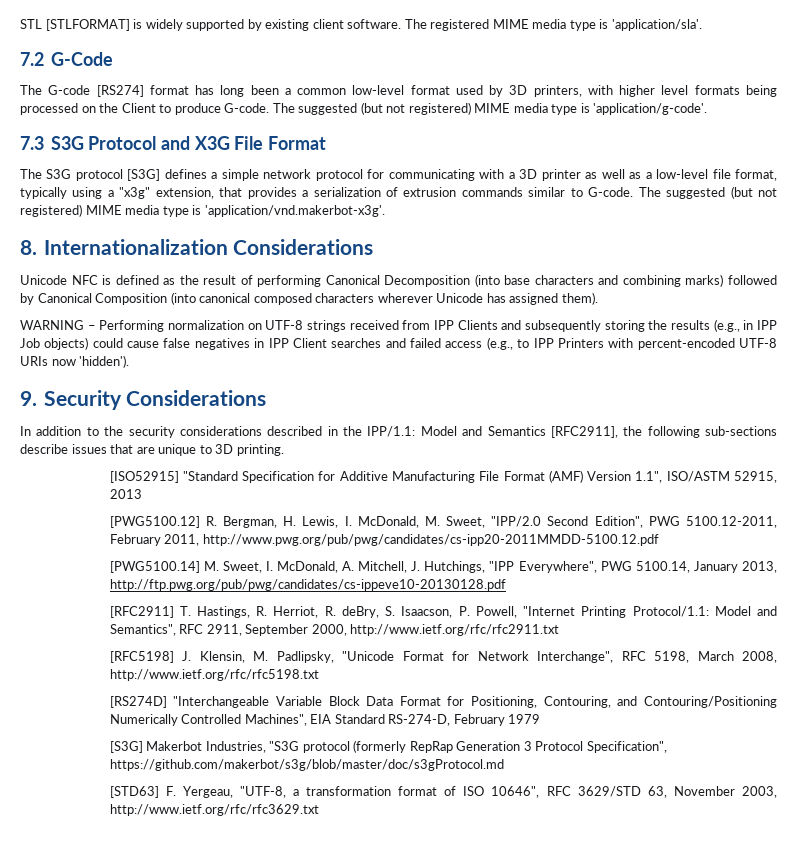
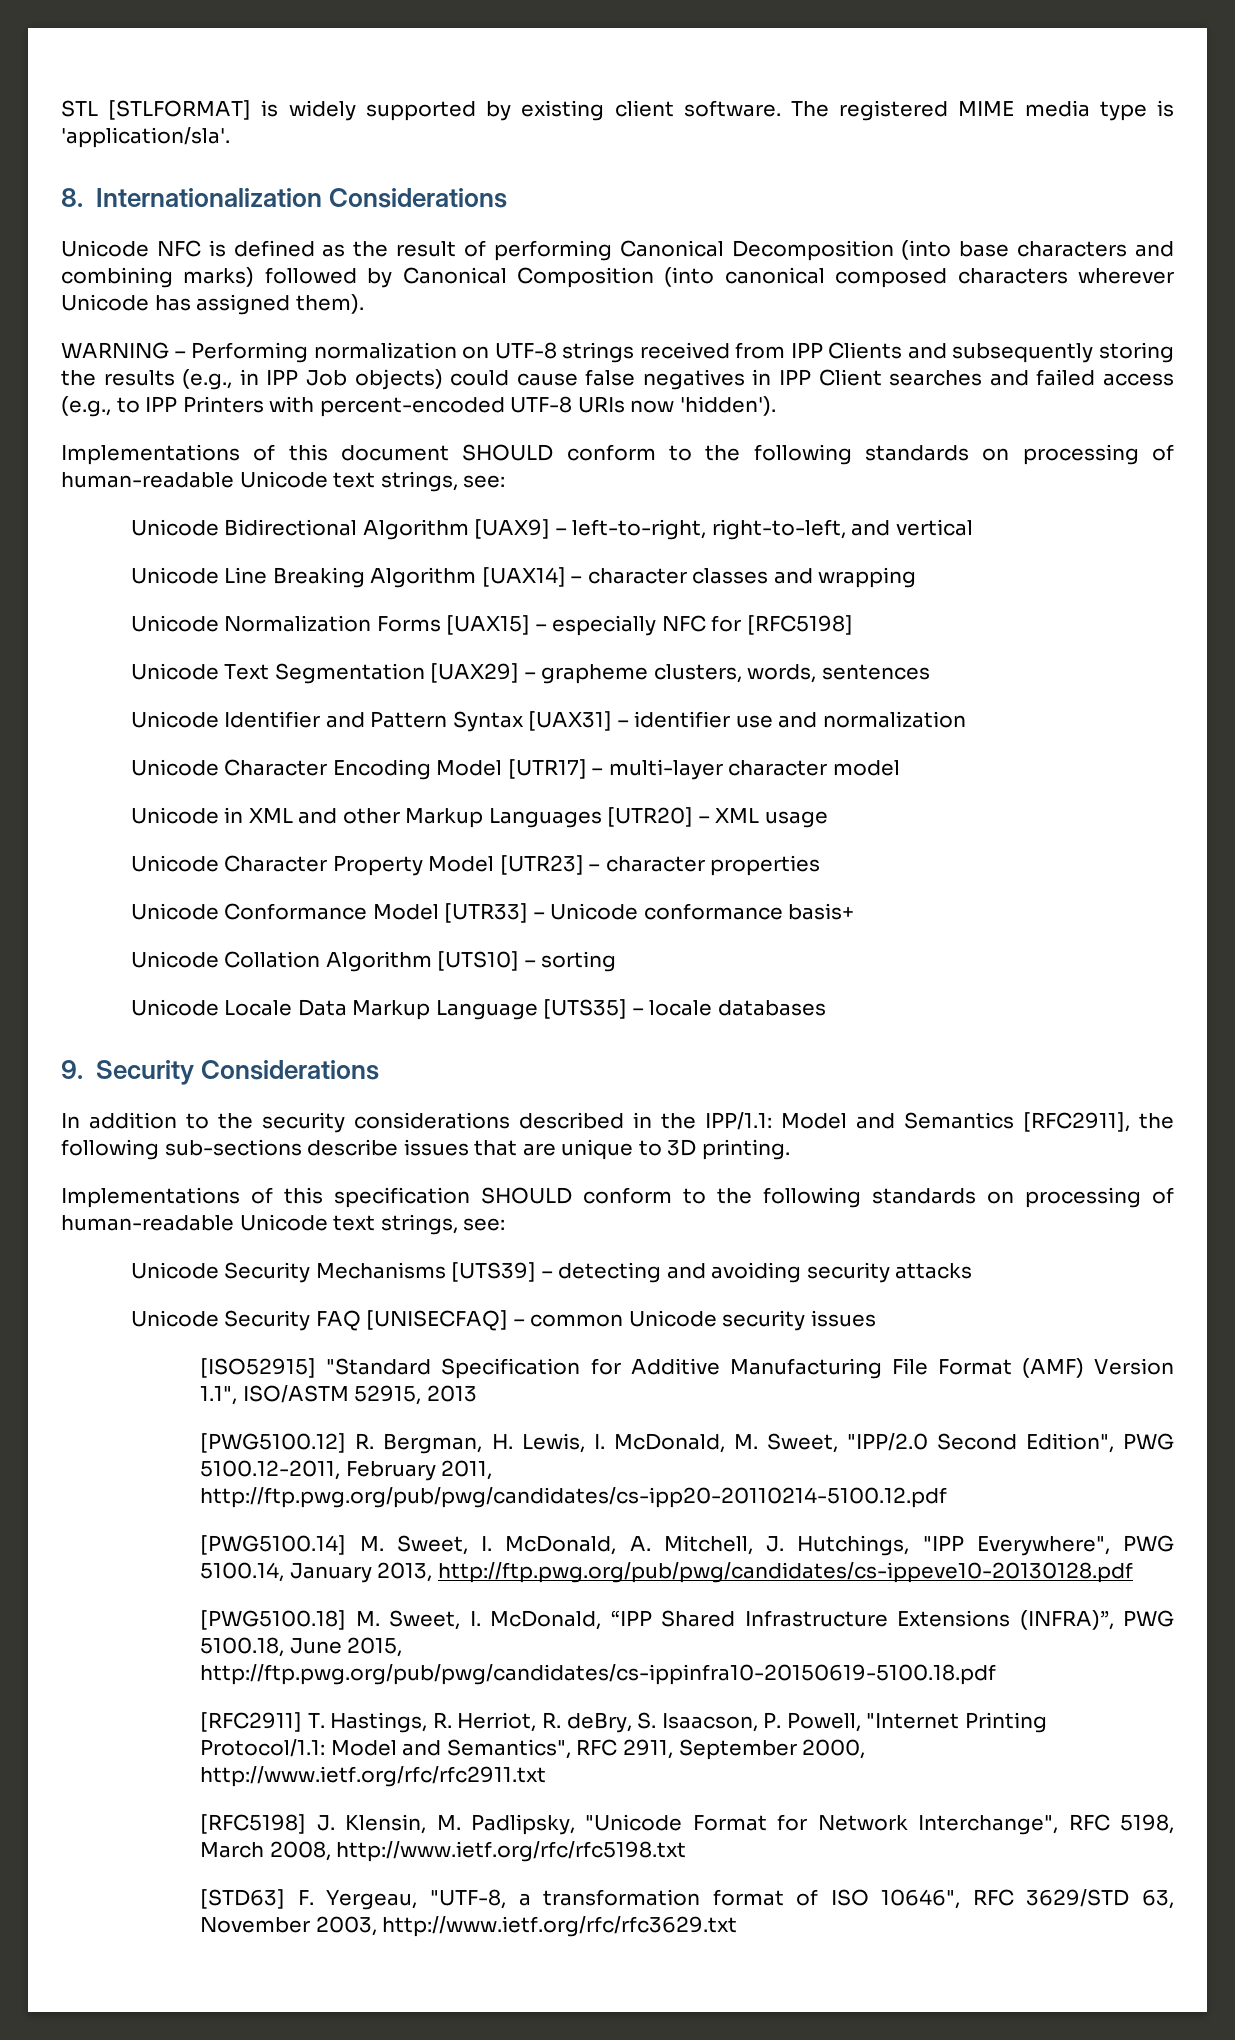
- 7.2 G-Code
- The G-code [RS274] format has long been a common low-level format used by 3D printers, with higher level formats being processed on the Client to produce G-code. The suggested (but not registered) MIME media type is 'application/g-code'.
- 7.3 S3G Protocol and X3G File Format
- The S3G protocol [S3G] defines a simple network protocol for communicating with a 3D printer as well as a low-level file format, typically using a "x3g" extension, that provides a serialization of extrusion commands similar to G-code. The suggested (but not registered) MIME media type is 'application/vnd.makerbot-x3g'.
+ Implementations of this document SHOULD conform to the following standards on processing of human-readable Unicode text strings, see:
+ Unicode Bidirectional Algorithm [UAX9] – left-to-right, right-to-left, and vertical
+ Unicode Line Breaking Algorithm [UAX14] – character classes and wrapping
+ Unicode Normalization Forms [UAX15] – especially NFC for [RFC5198]
+ Unicode Text Segmentation [UAX29] – grapheme clusters, words, sentences
+ Unicode Identifier and Pattern Syntax [UAX31] – identifier use and normalization
+ Unicode Character Encoding Model [UTR17] – multi-layer character model
+ Unicode in XML and other Markup Languages [UTR20] – XML usage
+ Unicode Character Property Model [UTR23] – character properties
+ Unicode Conformance Model [UTR33] – Unicode conformance basis+
+ Unicode Collation Algorithm [UTS10] – sorting
+ Unicode Locale Data Markup Language [UTS35] – locale databases
+ Implementations of this specification SHOULD conform to the following standards on processing of human-readable Unicode text strings, see:
+ Unicode Security Mechanisms [UTS39] – detecting and avoiding security attacks
+ Unicode Security FAQ [UNISECFAQ] – common Unicode security issues
- [PWG5100.12] R. Bergman, H. Lewis, I. McDonald, M. Sweet, "IPP/2.0 Second Edition", PWG 5100.12-2011, February 2011, http://www.pwg.org/pub/pwg/candidates/cs-ipp20-2011MMDD-5100.12.pdf
+ [PWG5100.12] R. Bergman, H. Lewis, I. McDonald, M. Sweet, "IPP/2.0 Second Edition", PWG 5100.12-2011, February 2011, http://ftp.pwg.org/pub/pwg/candidates/cs-ipp20-20110214-5100.12.pdf
+ [PWG5100.18] M. Sweet, I. McDonald, “IPP Shared Infrastructure Extensions (INFRA)”, PWG 5100.18, June 2015, http://ftp.pwg.org/pub/pwg/candidates/cs-ippinfra10-20150619-5100.18.pdf
- [RS274D] "Interchangeable Variable Block Data Format for Positioning, Contouring, and Contouring/Positioning Numerically Controlled Machines", EIA Standard RS-274-D, February 1979
- [S3G] Makerbot Industries, "S3G protocol (formerly RepRap Generation 3 Protocol Specification", https://github.com/makerbot/s3g/blob/master/doc/s3gProtocol.md

